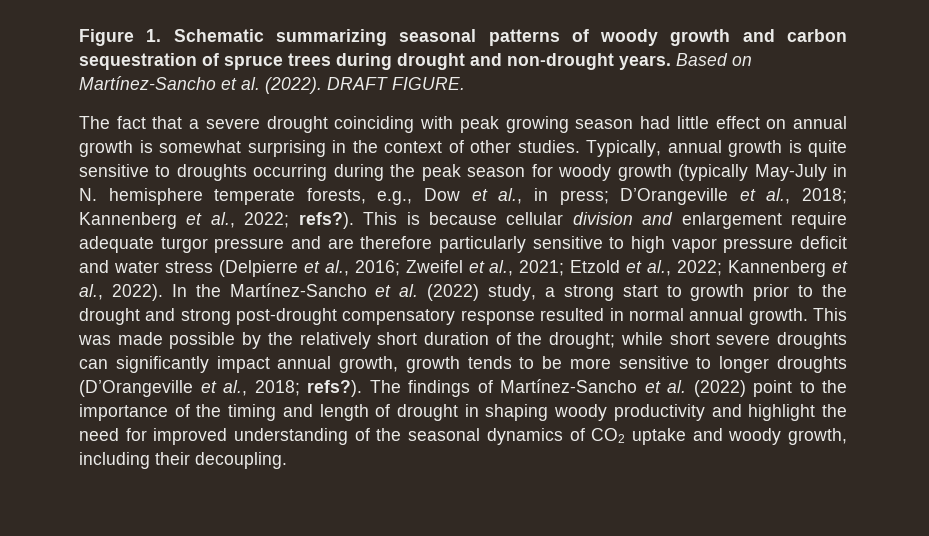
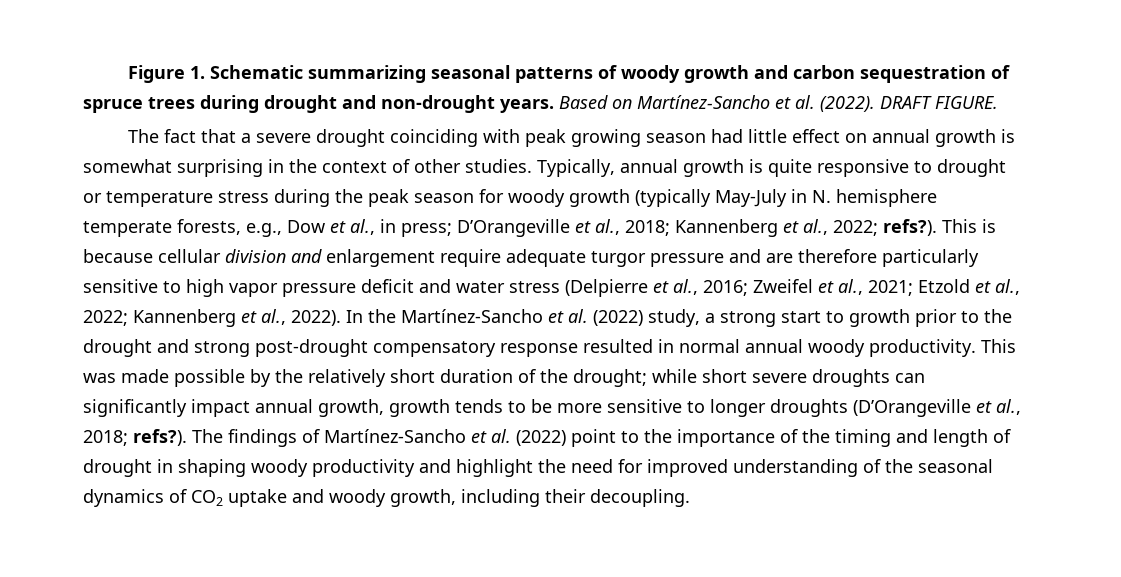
- Typically, annual growth is quite sensitive to droughts occurring during the peak season for woody growth (typically May-July in N. hemisphere temperate forests, e.g., Dow et al., in press; D’Orangeville et al., 2018; Kannenberg et al., 2022; refs?).
+ Typically, annual growth is quite responsive to drought or temperature stress during the peak season for woody growth (typically May-July in N. hemisphere temperate forests, e.g., Dow et al., in press; D’Orangeville et al., 2018; Kannenberg et al., 2022; refs?).
- In the Martínez-Sancho et al. (2022) study, a strong start to growth prior to the drought and strong post-drought compensatory response resulted in normal annual growth.
+ In the Martínez-Sancho et al. (2022) study, a strong start to growth prior to the drought and strong post-drought compensatory response resulted in normal annual woody productivity.

